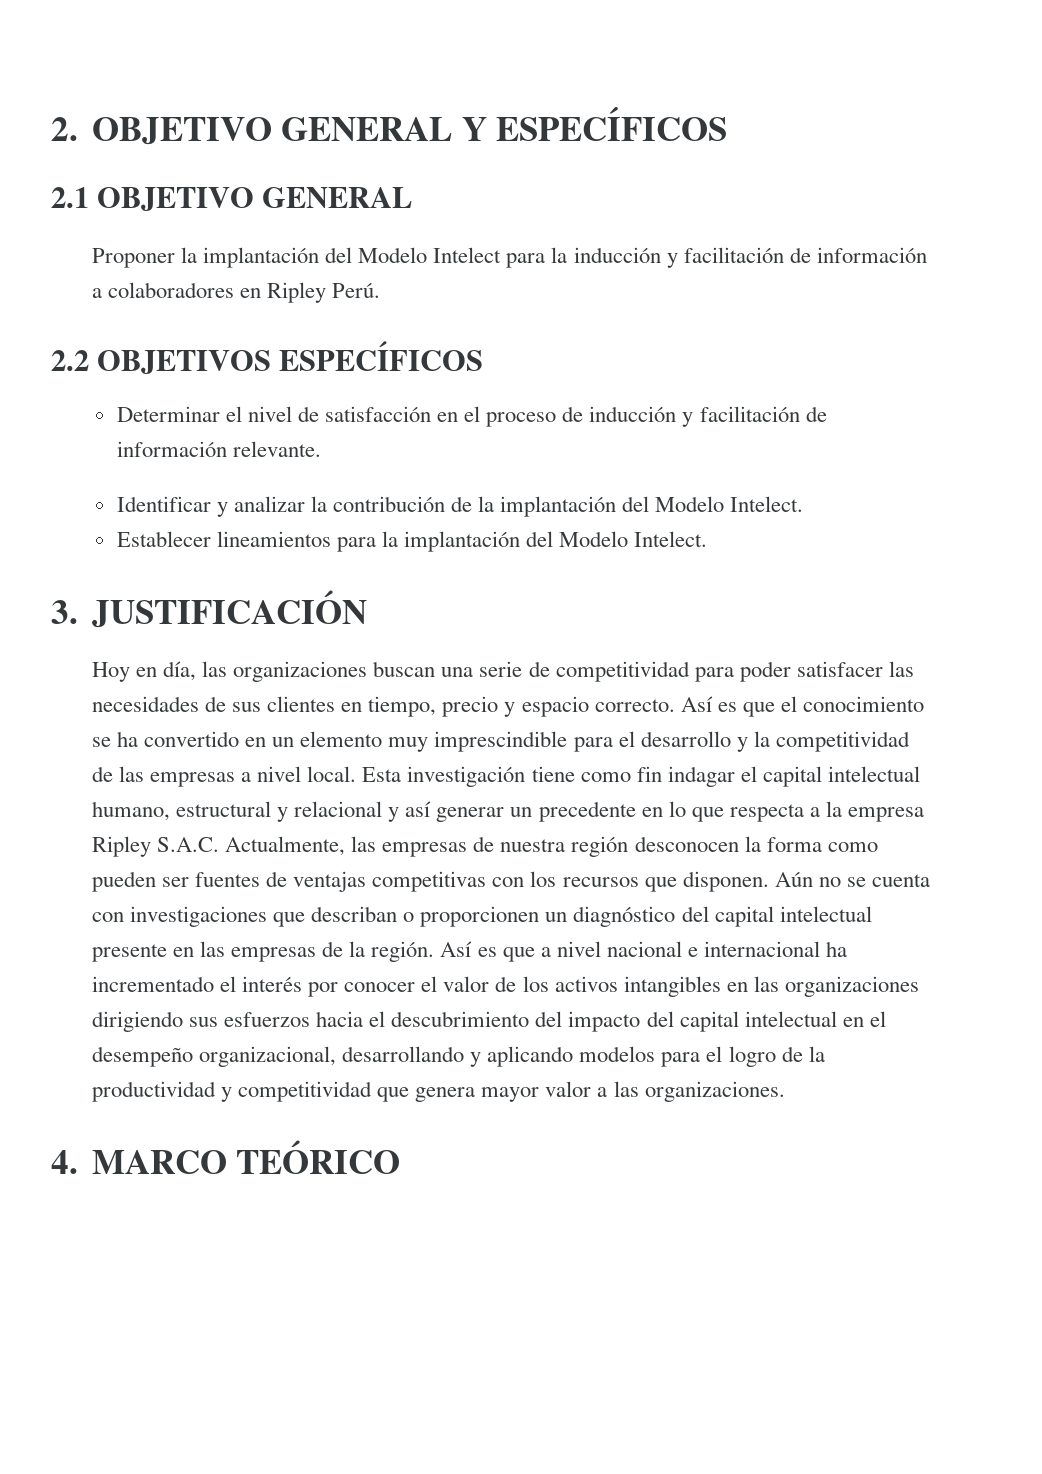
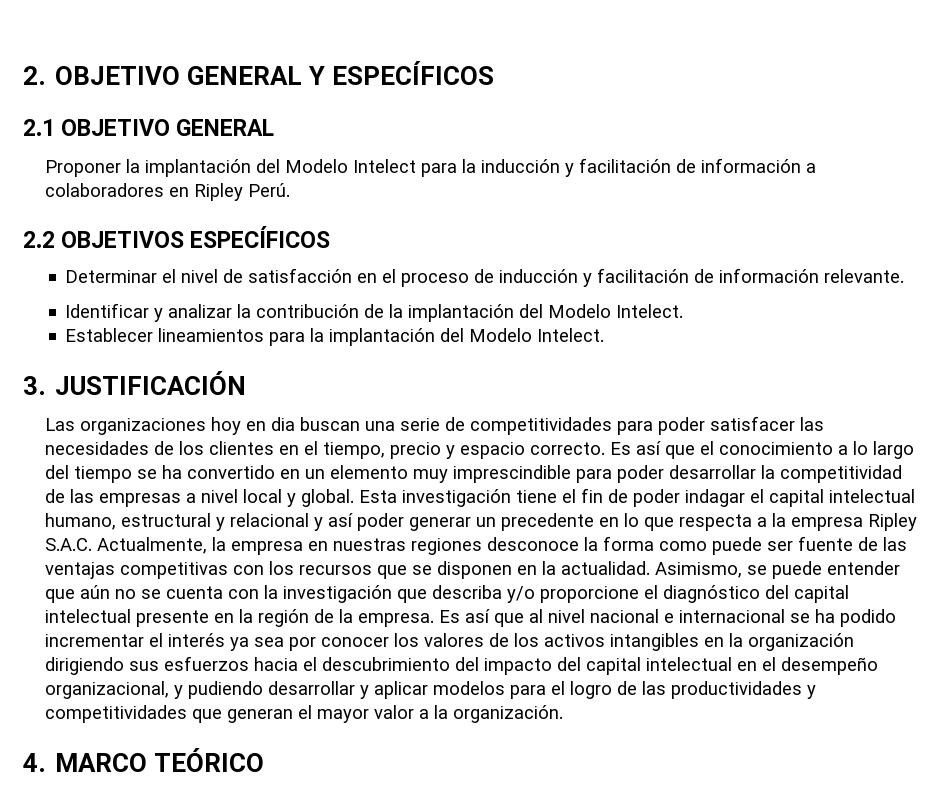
- Hoy en día, las organizaciones buscan una serie de competitividad para poder satisfacer las necesidades de sus clientes en tiempo, precio y espacio correcto.
+ Las organizaciones hoy en dia buscan una serie de competitividades para poder satisfacer las necesidades de los clientes en el tiempo, precio y espacio correcto.
- Así es que el conocimiento se ha convertido en un elemento muy imprescindible para el desarrollo y la competitividad de las empresas a nivel local. Esta investigación tiene como fin indagar el capital intelectual humano, estructural y relacional y así generar un precedente en lo que respecta a la empresa Ripley S.A.C. Actualmente, las empresas de nuestra región desconocen la forma como pueden ser fuentes de ventajas competitivas con los recursos que disponen. Aún no se cuenta con investigaciones que describan o proporcionen un diagnóstico del capital intelectual presente en las empresas de la región. Así es que a nivel nacional e internacional ha incrementado el interés por conocer el valor de los activos intangibles en las organizaciones dirigiendo sus esfuerzos hacia el descubrimiento del impacto del capital intelectual en el desempeño organizacional, desarrollando y aplicando modelos para el logro de la productividad y competitividad que genera mayor valor a las organizaciones.
+ Es así que el conocimiento a lo largo del tiempo se ha convertido en un elemento muy imprescindible para poder desarrollar la competitividad de las empresas a nivel local y global. Esta investigación tiene el fin de poder indagar el capital intelectual humano, estructural y relacional y así poder generar un precedente en lo que respecta a la empresa Ripley S.A.C. Actualmente, la empresa en nuestras regiones desconoce la forma como puede ser fuente de las ventajas competitivas con los recursos que se disponen en la actualidad. Asimismo, se puede entender que aún no se cuenta con la investigación que describa y/o proporcione el diagnóstico del capital intelectual presente en la región de la empresa. Es así que al nivel nacional e internacional se ha podido incrementar el interés ya sea por conocer los valores de los activos intangibles en la organización dirigiendo sus esfuerzos hacia el descubrimiento del impacto del capital intelectual en el desempeño organizacional, y pudiendo desarrollar y aplicar modelos para el logro de las productividades y competitividades que generan el mayor valor a la organización.

